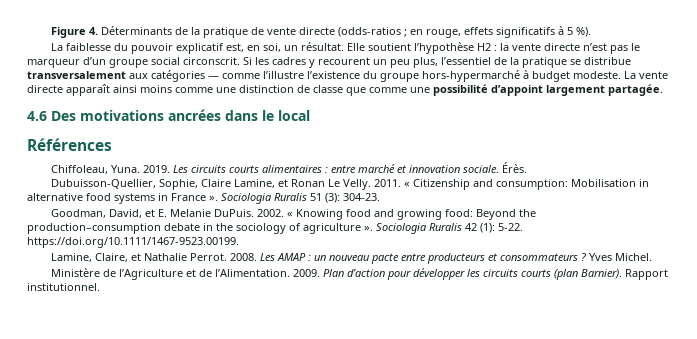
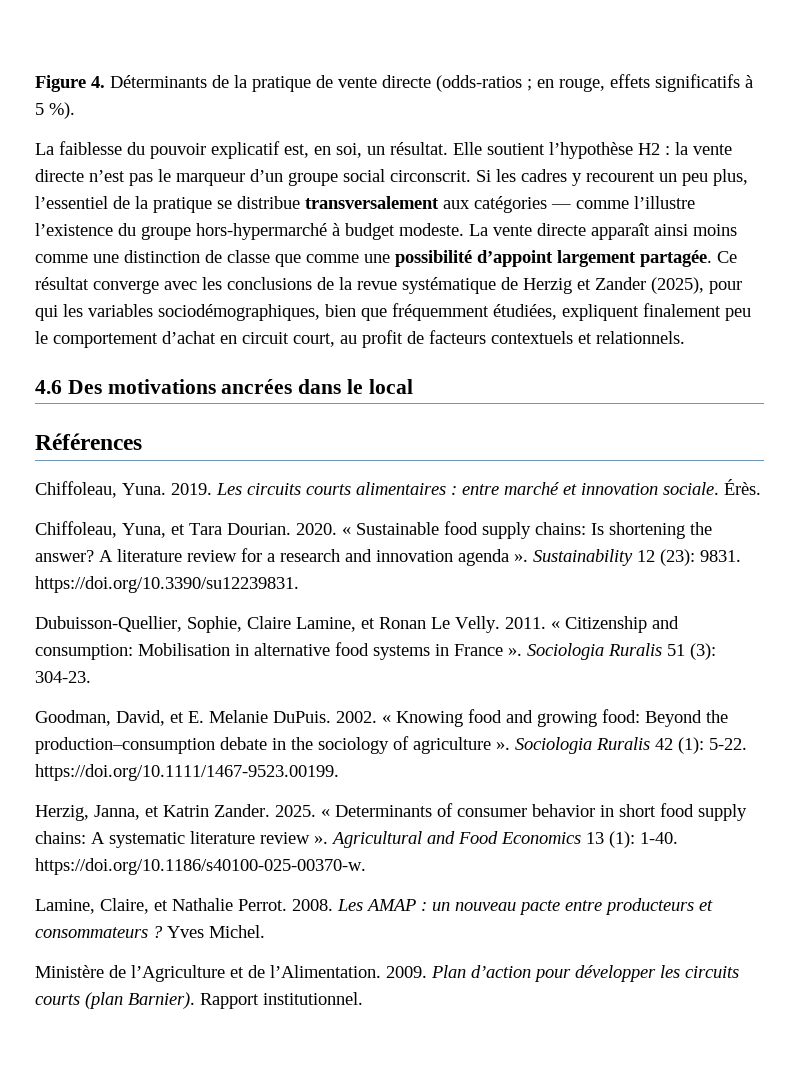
+ Ce résultat converge avec les conclusions de la revue systématique de Herzig et Zander (2025), pour qui les variables sociodémographiques, bien que fréquemment étudiées, expliquent finalement peu le comportement d’achat en circuit court, au profit de facteurs contextuels et relationnels.
+ Chiffoleau, Yuna, et Tara Dourian. 2020. « Sustainable food supply chains: Is shortening the answer? A literature review for a research and innovation agenda ». Sustainability 12 (23): 9831. https://doi.org/10.3390/su12239831.
+ Herzig, Janna, et Katrin Zander. 2025. « Determinants of consumer behavior in short food supply chains: A systematic literature review ». Agricultural and Food Economics 13 (1): 1‑40. https://doi.org/10.1186/s40100-025-00370-w.

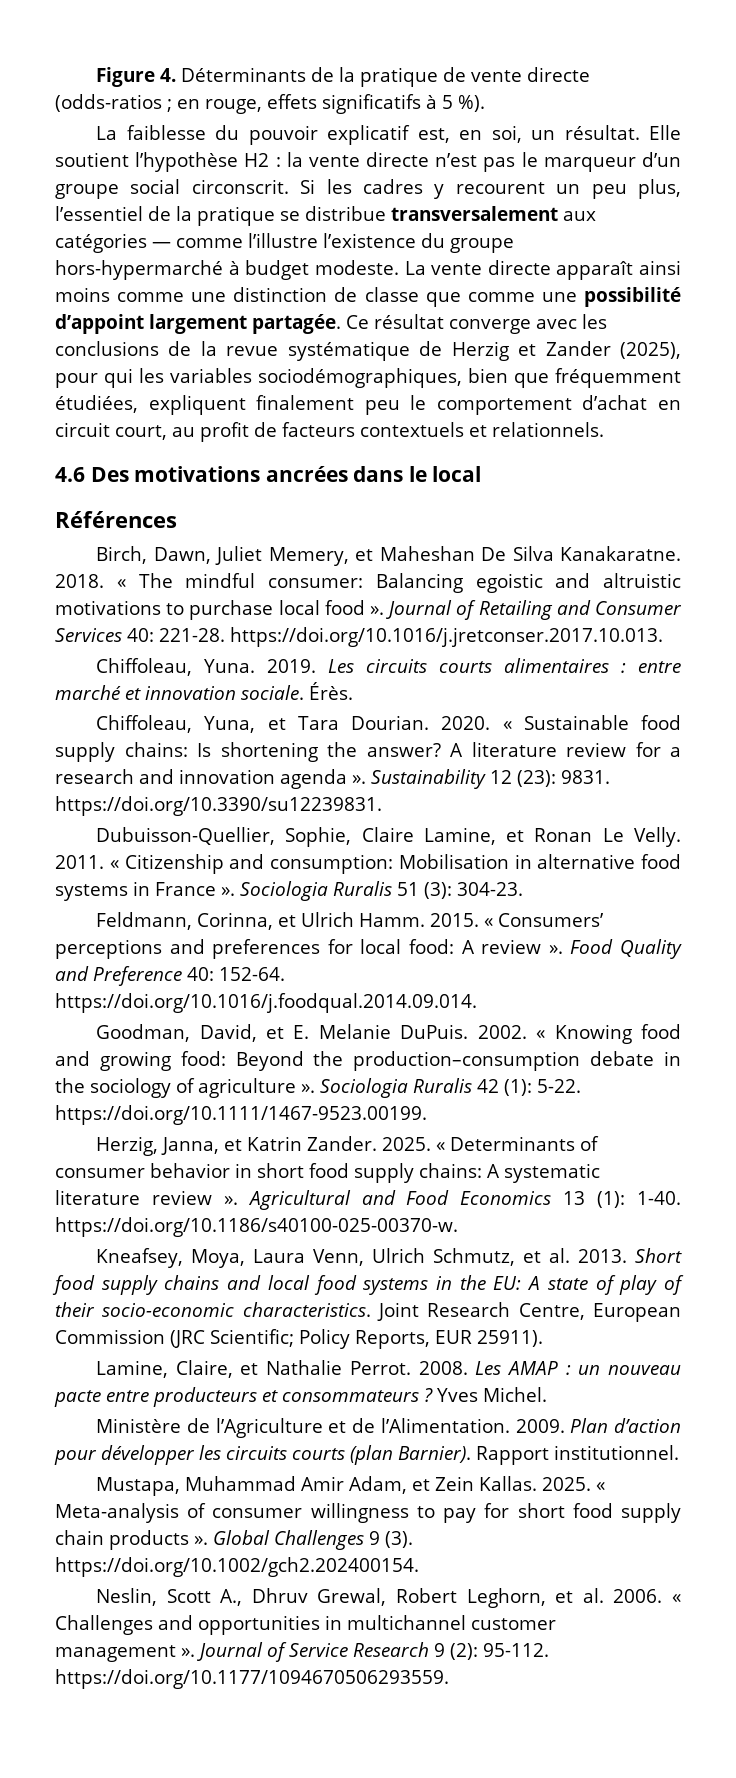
+ Birch, Dawn, Juliet Memery, et Maheshan De Silva Kanakaratne. 2018. « The mindful consumer: Balancing egoistic and altruistic motivations to purchase local food ». Journal of Retailing and Consumer Services 40: 221‑28. https://doi.org/10.1016/j.jretconser.2017.10.013.
+ Feldmann, Corinna, et Ulrich Hamm. 2015. « Consumers’ perceptions and preferences for local food: A review ». Food Quality and Preference 40: 152‑64. https://doi.org/10.1016/j.foodqual.2014.09.014.
+ Kneafsey, Moya, Laura Venn, Ulrich Schmutz, et al. 2013. Short food supply chains and local food systems in the EU: A state of play of their socio-economic characteristics. Joint Research Centre, European Commission (JRC Scientific; Policy Reports, EUR 25911).
+ Mustapa, Muhammad Amir Adam, et Zein Kallas. 2025. « Meta-analysis of consumer willingness to pay for short food supply chain products ». Global Challenges 9 (3). https://doi.org/10.1002/gch2.202400154.
+ Neslin, Scott A., Dhruv Grewal, Robert Leghorn, et al. 2006. « Challenges and opportunities in multichannel customer management ». Journal of Service Research 9 (2): 95‑112. https://doi.org/10.1177/1094670506293559.

